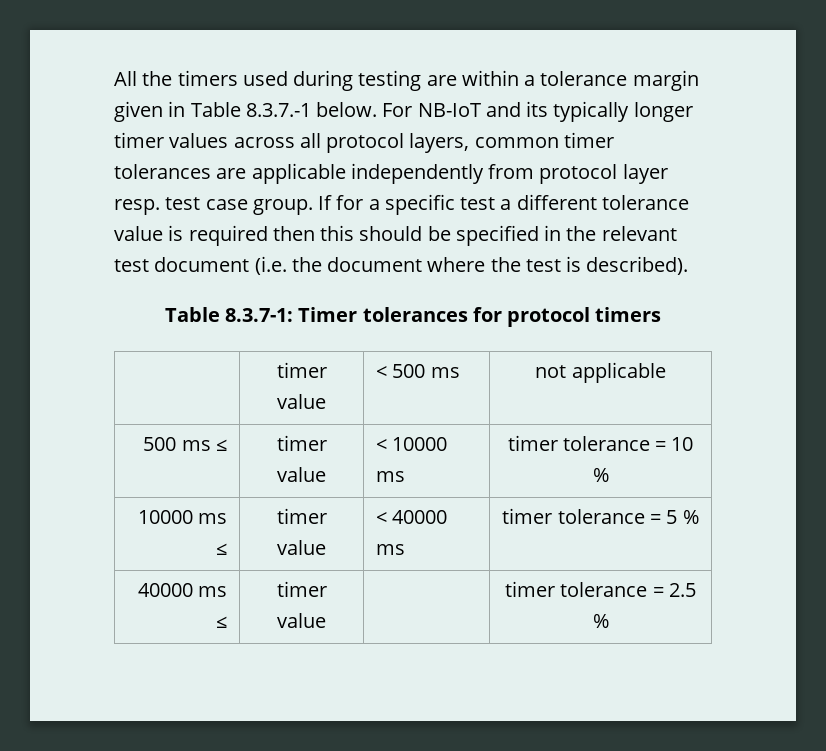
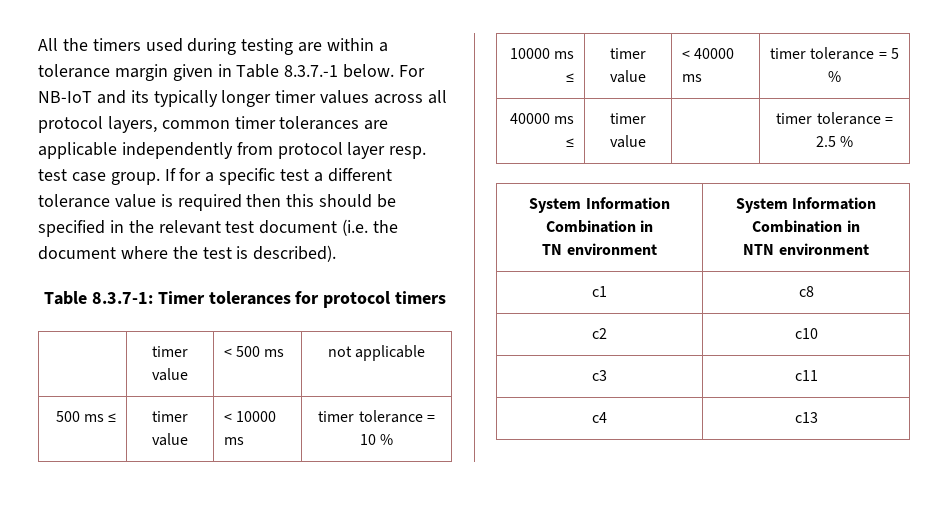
  40000 ms ≤ | timer value | | timer tolerance = 2.5 %
+ System Information Combination in
+ TN environment | System Information Combination in
+ NTN environment
+ c1 | c8
+ c2 | c10
+ c3 | c11
+ c4 | c13

